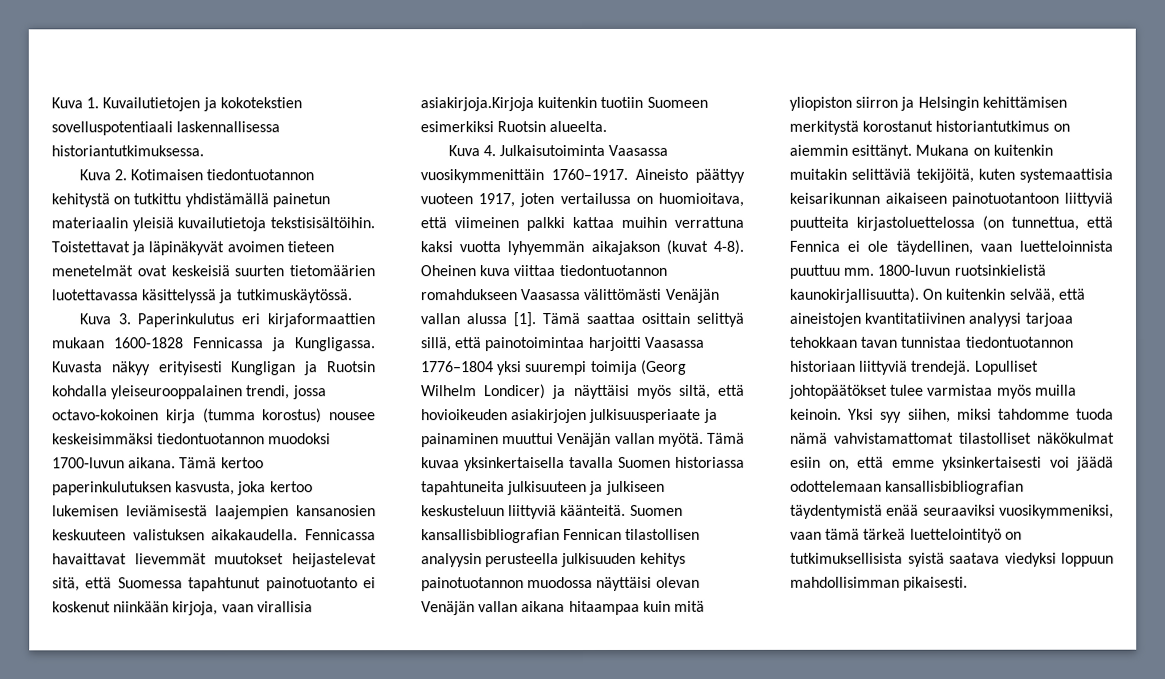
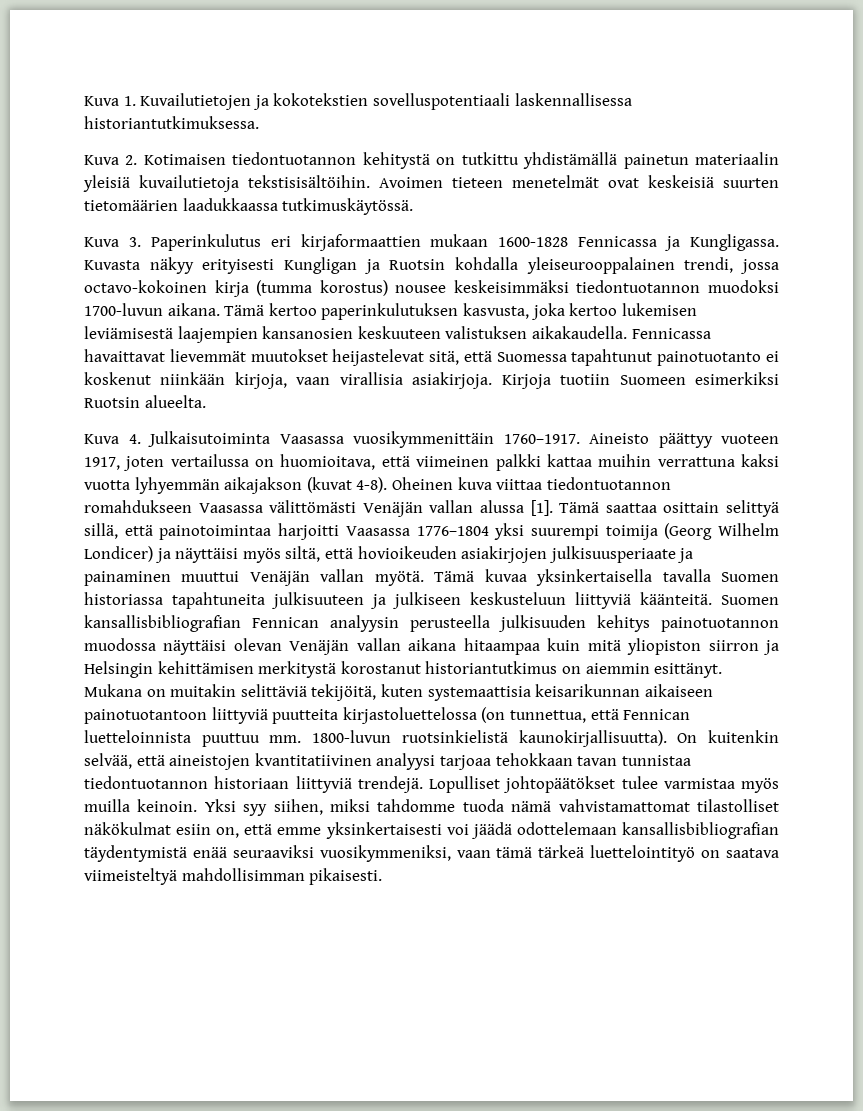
- Toistettavat ja läpinäkyvät avoimen tieteen menetelmät ovat keskeisiä suurten tietomäärien luotettavassa käsittelyssä ja tutkimuskäytössä.
+ Avoimen tieteen menetelmät ovat keskeisiä suurten tietomäärien laadukkaassa tutkimuskäytössä.
- Fennicassa havaittavat lievemmät muutokset heijastelevat sitä, että Suomessa tapahtunut painotuotanto ei koskenut niinkään kirjoja, vaan virallisia asiakirjoja.Kirjoja kuitenkin tuotiin Suomeen esimerkiksi Ruotsin alueelta.
+ Fennicassa havaittavat lievemmät muutokset heijastelevat sitä, että Suomessa tapahtunut painotuotanto ei koskenut niinkään kirjoja, vaan virallisia asiakirjoja. Kirjoja tuotiin Suomeen esimerkiksi Ruotsin alueelta.
- Suomen kansallisbibliografian Fennican tilastollisen analyysin perusteella julkisuuden kehitys painotuotannon muodossa näyttäisi olevan Venäjän vallan aikana hitaampaa kuin mitä yliopiston siirron ja Helsingin kehittämisen merkitystä korostanut historiantutkimus on aiemmin esittänyt.
+ Suomen kansallisbibliografian Fennican analyysin perusteella julkisuuden kehitys painotuotannon muodossa näyttäisi olevan Venäjän vallan aikana hitaampaa kuin mitä yliopiston siirron ja Helsingin kehittämisen merkitystä korostanut historiantutkimus on aiemmin esittänyt.
- Mukana on kuitenkin muitakin selittäviä tekijöitä, kuten systemaattisia keisarikunnan aikaiseen painotuotantoon liittyviä puutteita kirjastoluettelossa (on tunnettua, että Fennica ei ole täydellinen, vaan luetteloinnista puuttuu mm.
+ Mukana on muitakin selittäviä tekijöitä, kuten systemaattisia keisarikunnan aikaiseen painotuotantoon liittyviä puutteita kirjastoluettelossa (on tunnettua, että Fennican luetteloinnista puuttuu mm.
- Yksi syy siihen, miksi tahdomme tuoda nämä vahvistamattomat tilastolliset näkökulmat esiin on, että emme yksinkertaisesti voi jäädä odottelemaan kansallisbibliografian täydentymistä enää seuraaviksi vuosikymmeniksi, vaan tämä tärkeä luettelointityö on tutkimuksellisista syistä saatava viedyksi loppuun mahdollisimman pikaisesti.
+ Yksi syy siihen, miksi tahdomme tuoda nämä vahvistamattomat tilastolliset näkökulmat esiin on, että emme yksinkertaisesti voi jäädä odottelemaan kansallisbibliografian täydentymistä enää seuraaviksi vuosikymmeniksi, vaan tämä tärkeä luettelointityö on saatava viimeisteltyä mahdollisimman pikaisesti.

